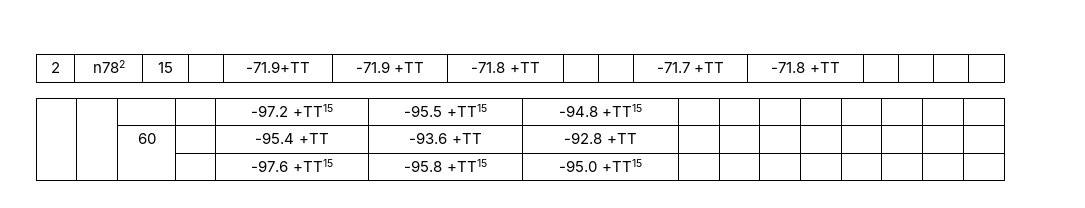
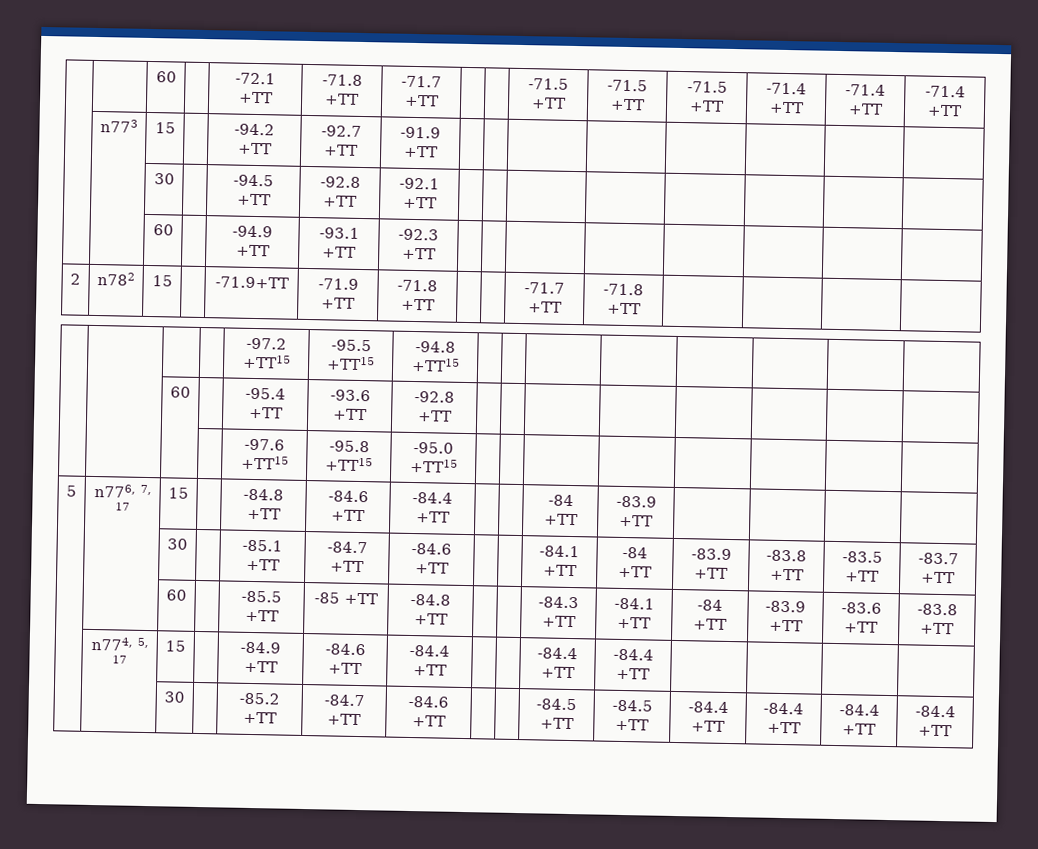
+ | | 60 | | -72.1 +TT | -71.8 +TT | -71.7 +TT | | | -71.5 +TT | -71.5 +TT | -71.5 +TT | -71.4 +TT | -71.4 +TT | -71.4 +TT
+ | n773 | 15 | | -94.2 +TT | -92.7 +TT | -91.9 +TT | | | | | | | |
+ | | 30 | | -94.5 +TT | -92.8 +TT | -92.1 +TT | | | | | | | |
+ | | 60 | | -94.9 +TT | -93.1 +TT | -92.3 +TT | | | | | | | |
+ 5 | n776, 7, 17 | 15 | | -84.8 +TT | -84.6 +TT | -84.4 +TT | | | -84 +TT | -83.9 +TT | | | |
+ | | 30 | | -85.1 +TT | -84.7 +TT | -84.6 +TT | | | -84.1 +TT | -84 +TT | -83.9 +TT | -83.8 +TT | -83.5 +TT | -83.7 +TT
+ | | 60 | | -85.5 +TT | -85 +TT | -84.8 +TT | | | -84.3 +TT | -84.1 +TT | -84 +TT | -83.9 +TT | -83.6 +TT | -83.8 +TT
+ | n774, 5, 17 | 15 | | -84.9 +TT | -84.6 +TT | -84.4 +TT | | | -84.4 +TT | -84.4 +TT | | | |
+ | | 30 | | -85.2 +TT | -84.7 +TT | -84.6 +TT | | | -84.5 +TT | -84.5 +TT | -84.4 +TT | -84.4 +TT | -84.4 +TT | -84.4 +TT

